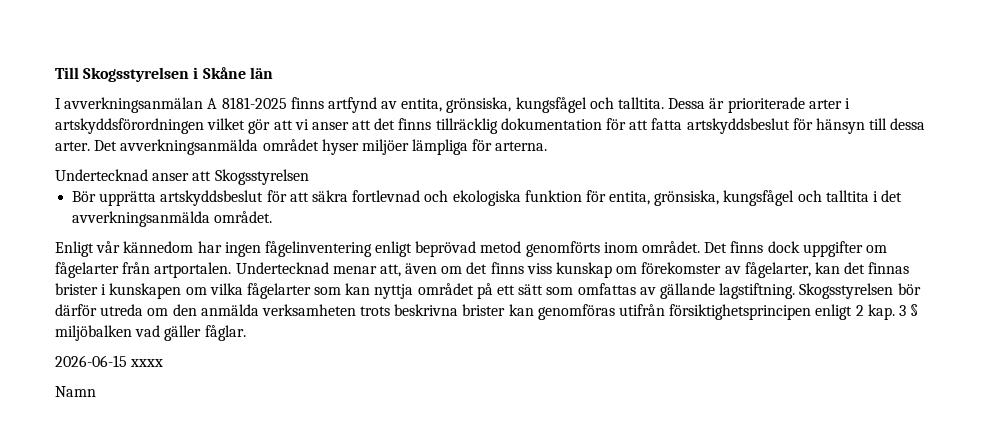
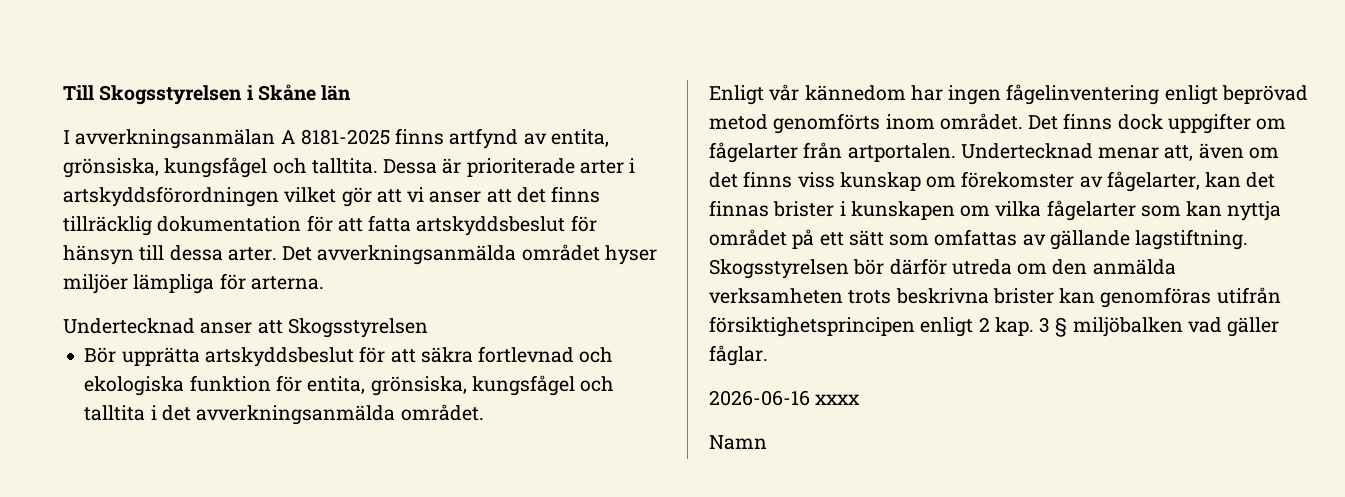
- 2026-06-15 xxxx
+ 2026-06-16 xxxx

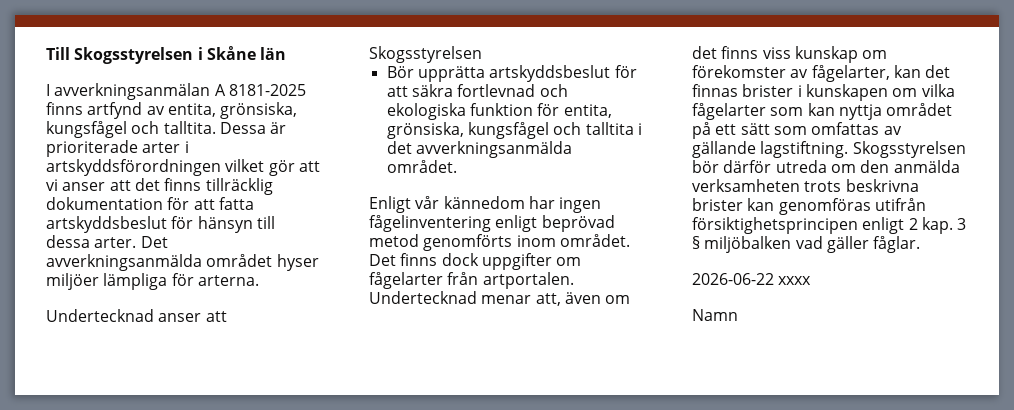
- 2026-06-16 xxxx
+ 2026-06-22 xxxx

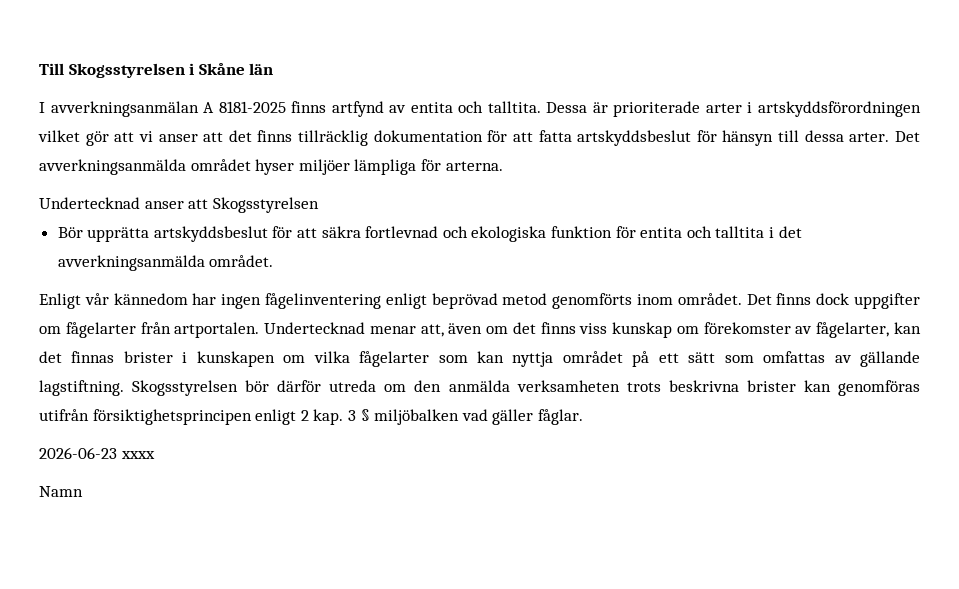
- I avverkningsanmälan A 8181-2025 finns artfynd av entita, grönsiska, kungsfågel och talltita.
+ I avverkningsanmälan A 8181-2025 finns artfynd av entita och talltita.
- Bör upprätta artskyddsbeslut för att säkra fortlevnad och ekologiska funktion för entita, grönsiska, kungsfågel och talltita i det avverkningsanmälda området.
+ Bör upprätta artskyddsbeslut för att säkra fortlevnad och ekologiska funktion för entita och talltita i det avverkningsanmälda området.
- 2026-06-22 xxxx
+ 2026-06-23 xxxx

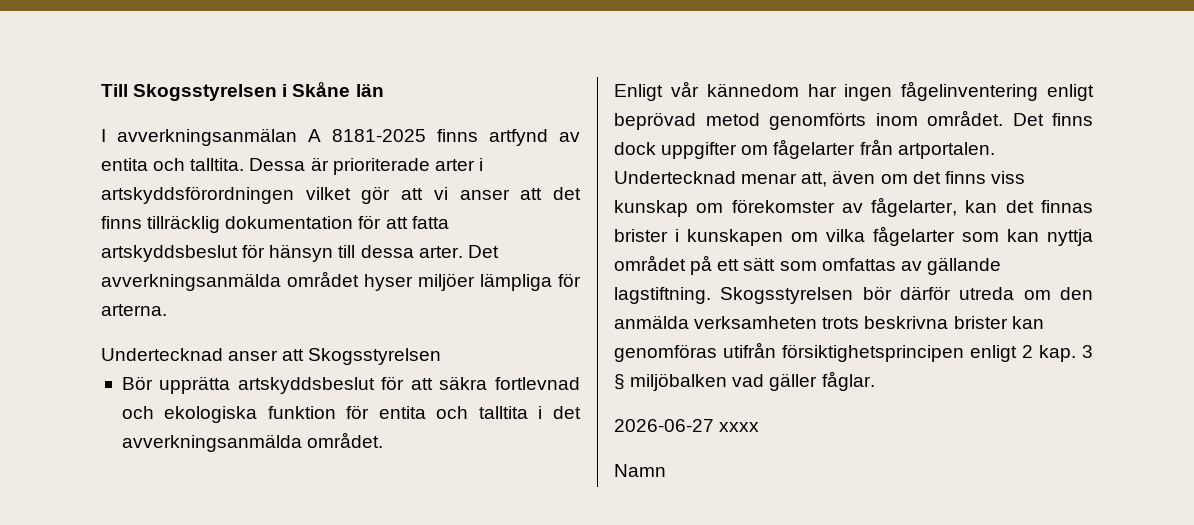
- 2026-06-23 xxxx
+ 2026-06-27 xxxx

